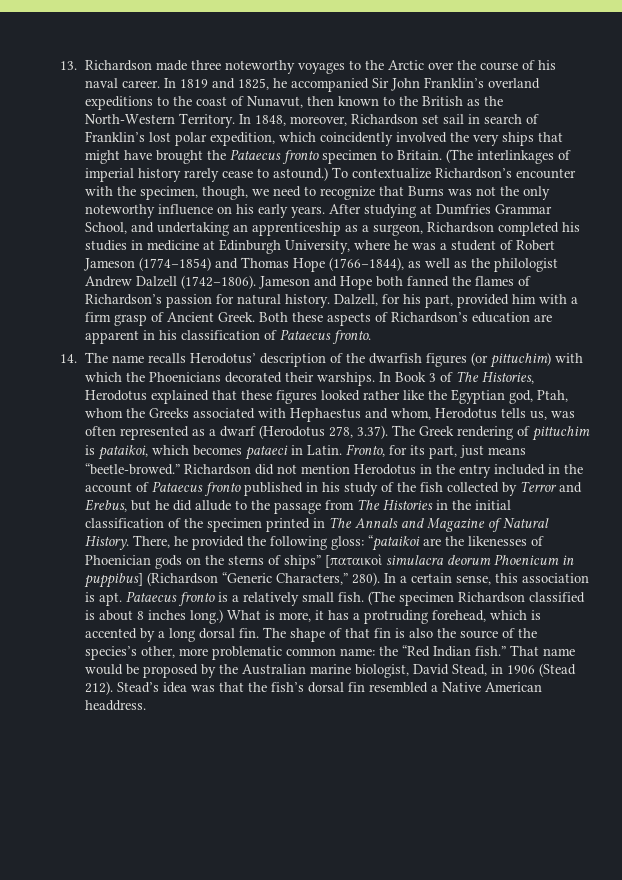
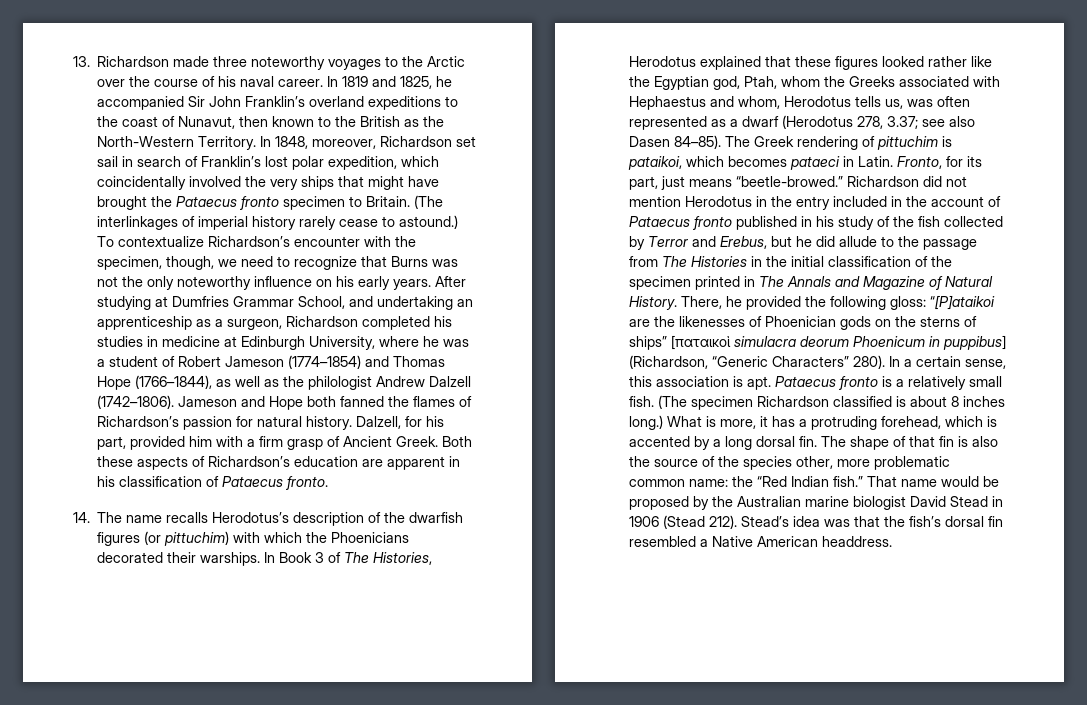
- In 1848, moreover, Richardson set sail in search of Franklin’s lost polar expedition, which coincidently involved the very ships that might have brought the Pataecus fronto specimen to Britain.
+ In 1848, moreover, Richardson set sail in search of Franklin’s lost polar expedition, which coincidentally involved the very ships that might have brought the Pataecus fronto specimen to Britain.
- 14. The name recalls Herodotus’ description of the dwarfish figures (or pittuchim) with which the Phoenicians decorated their warships.
+ 14. The name recalls Herodotus’s description of the dwarfish figures (or pittuchim) with which the Phoenicians decorated their warships.
- In Book 3 of The Histories, Herodotus explained that these figures looked rather like the Egyptian god, Ptah, whom the Greeks associated with Hephaestus and whom, Herodotus tells us, was often represented as a dwarf (Herodotus 278, 3.37). The Greek rendering of pittuchim is pataikoi, which becomes pataeci in Latin.
+ In Book 3 of The Histories, Herodotus explained that these figures looked rather like the Egyptian god, Ptah, whom the Greeks associated with Hephaestus and whom, Herodotus tells us, was often represented as a dwarf (Herodotus 278, 3.37; see also Dasen 84–85). The Greek rendering of pittuchim is pataikoi, which becomes pataeci in Latin.
- There, he provided the following gloss: “pataikoi are the likenesses of Phoenician gods on the sterns of ships” [παταικοὶ simulacra deorum Phoenicum in puppibus] (Richardson “Generic Characters,” 280).
+ There, he provided the following gloss: “[P]ataikoi are the likenesses of Phoenician gods on the sterns of ships” [παταικοὶ simulacra deorum Phoenicum in puppibus] (Richardson, “Generic Characters” 280).
- The shape of that fin is also the source of the species’s other, more problematic common name: the “Red Indian fish.”
+ The shape of that fin is also the source of the species other, more problematic common name: the “Red Indian fish.”
- That name would be proposed by the Australian marine biologist, David Stead, in 1906 (Stead 212).
+ That name would be proposed by the Australian marine biologist David Stead in 1906 (Stead 212).

